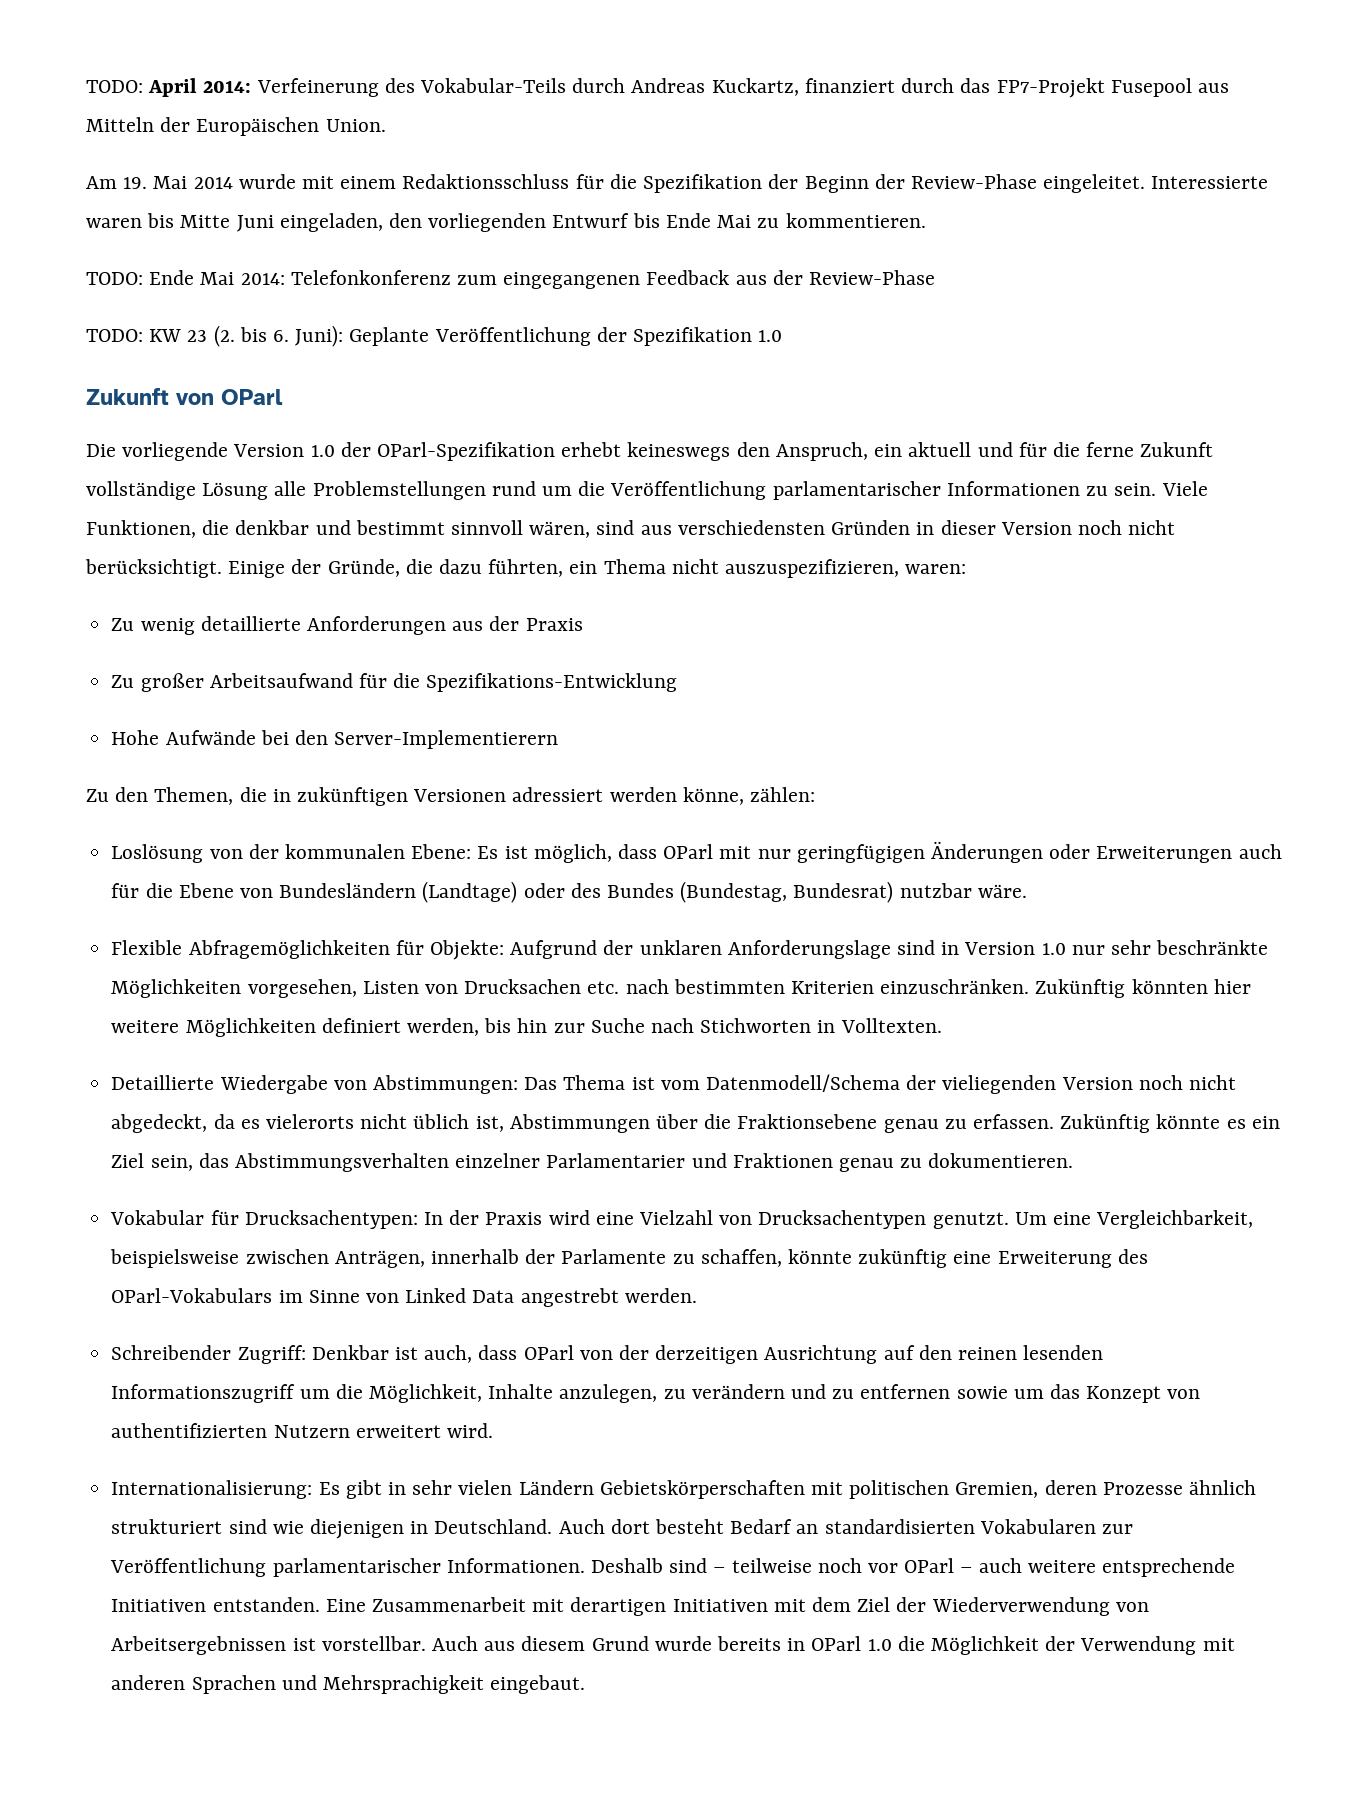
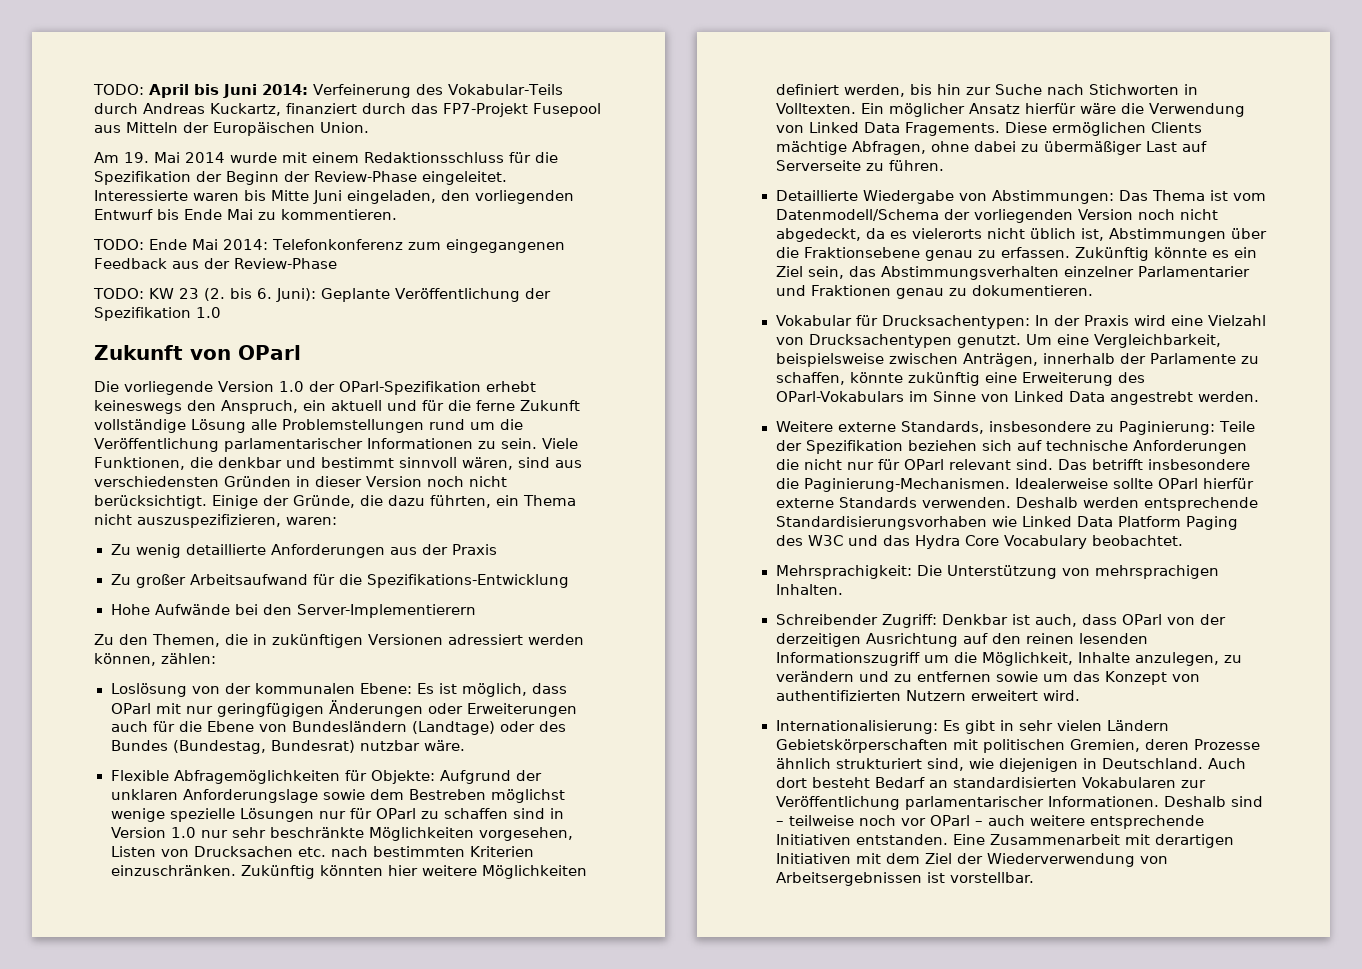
- TODO: April 2014: Verfeinerung des Vokabular-Teils durch Andreas Kuckartz, finanziert durch das FP7-Projekt Fusepool aus Mitteln der Europäischen Union.
+ TODO: April bis Juni 2014: Verfeinerung des Vokabular-Teils durch Andreas Kuckartz, finanziert durch das FP7-Projekt Fusepool aus Mitteln der Europäischen Union.
- Zu den Themen, die in zukünftigen Versionen adressiert werden könne, zählen:
+ Zu den Themen, die in zukünftigen Versionen adressiert werden können, zählen:
- Flexible Abfragemöglichkeiten für Objekte: Aufgrund der unklaren Anforderungslage sind in Version 1.0 nur sehr beschränkte Möglichkeiten vorgesehen, Listen von Drucksachen etc. nach bestimmten Kriterien einzuschränken.
+ Flexible Abfragemöglichkeiten für Objekte: Aufgrund der unklaren Anforderungslage sowie dem Bestreben möglichst wenige spezielle Lösungen nur für OParl zu schaffen sind in Version 1.0 nur sehr beschränkte Möglichkeiten vorgesehen, Listen von Drucksachen etc. nach bestimmten Kriterien einzuschränken.
+ Ein möglicher Ansatz hierfür wäre die Verwendung von Linked Data Fragements. Diese ermöglichen Clients mächtige Abfragen, ohne dabei zu übermäßiger Last auf Serverseite zu führen.
- Detaillierte Wiedergabe von Abstimmungen: Das Thema ist vom Datenmodell/Schema der vieliegenden Version noch nicht abgedeckt, da es vielerorts nicht üblich ist, Abstimmungen über die Fraktionsebene genau zu erfassen.
+ Detaillierte Wiedergabe von Abstimmungen: Das Thema ist vom Datenmodell/Schema der vorliegenden Version noch nicht abgedeckt, da es vielerorts nicht üblich ist, Abstimmungen über die Fraktionsebene genau zu erfassen.
+ Weitere externe Standards, insbesondere zu Paginierung: Teile der Spezifikation beziehen sich auf technische Anforderungen die nicht nur für OParl relevant sind. Das betrifft insbesondere die Paginierung-Mechanismen. Idealerweise sollte OParl hierfür externe Standards verwenden. Deshalb werden entsprechende Standardisierungsvorhaben wie Linked Data Platform Paging des W3C und das Hydra Core Vocabulary beobachtet.
+ Mehrsprachigkeit: Die Unterstützung von mehrsprachigen Inhalten.
- Internationalisierung: Es gibt in sehr vielen Ländern Gebietskörperschaften mit politischen Gremien, deren Prozesse ähnlich strukturiert sind wie diejenigen in Deutschland.
+ Internationalisierung: Es gibt in sehr vielen Ländern Gebietskörperschaften mit politischen Gremien, deren Prozesse ähnlich strukturiert sind, wie diejenigen in Deutschland.
- Auch aus diesem Grund wurde bereits in OParl 1.0 die Möglichkeit der Verwendung mit anderen Sprachen und Mehrsprachigkeit eingebaut.

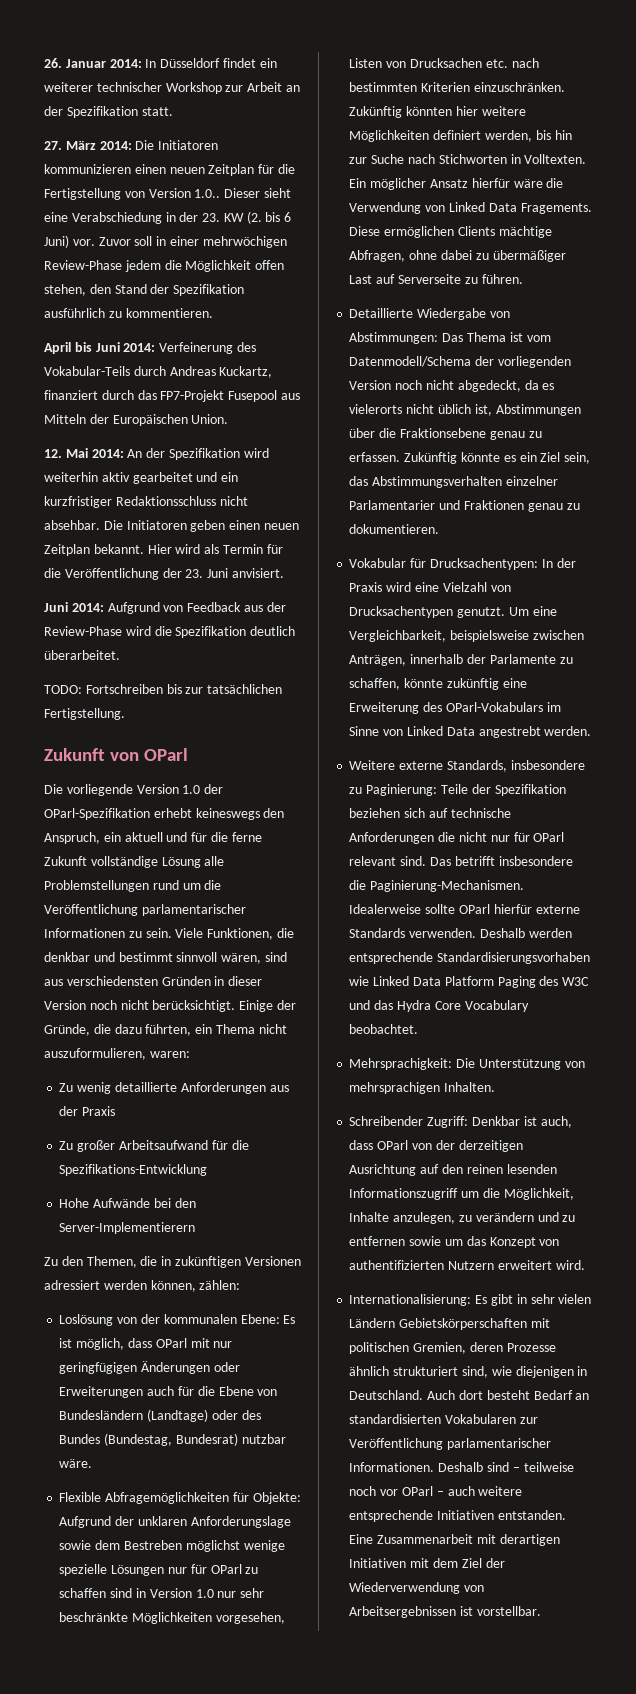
- TODO: April bis Juni 2014: Verfeinerung des Vokabular-Teils durch Andreas Kuckartz, finanziert durch das FP7-Projekt Fusepool aus Mitteln der Europäischen Union.
+ 26. Januar 2014: In Düsseldorf findet ein weiterer technischer Workshop zur Arbeit an der Spezifikation statt.
+ 27. März 2014: Die Initiatoren kommunizieren einen neuen Zeitplan für die Fertigstellung von Version 1.0.. Dieser sieht eine Verabschiedung in der 23. KW (2. bis 6 Juni) vor. Zuvor soll in einer mehrwöchigen Review-Phase jedem die Möglichkeit offen stehen, den Stand der Spezifikation ausführlich zu kommentieren.
+ April bis Juni 2014: Verfeinerung des Vokabular-Teils durch Andreas Kuckartz, finanziert durch das FP7-Projekt Fusepool aus Mitteln der Europäischen Union.
- Am 19. Mai 2014 wurde mit einem Redaktionsschluss für die Spezifikation der Beginn der Review-Phase eingeleitet. Interessierte waren bis Mitte Juni eingeladen, den vorliegenden Entwurf bis Ende Mai zu kommentieren.
- TODO: Ende Mai 2014: Telefonkonferenz zum eingegangenen Feedback aus der Review-Phase
- TODO: KW 23 (2. bis 6. Juni): Geplante Veröffentlichung der Spezifikation 1.0
+ 12. Mai 2014: An der Spezifikation wird weiterhin aktiv gearbeitet und ein kurzfristiger Redaktionsschluss nicht absehbar. Die Initiatoren geben einen neuen Zeitplan bekannt. Hier wird als Termin für die Veröffentlichung der 23. Juni anvisiert.
+ Juni 2014: Aufgrund von Feedback aus der Review-Phase wird die Spezifikation deutlich überarbeitet.
+ TODO: Fortschreiben bis zur tatsächlichen Fertigstellung.
- Einige der Gründe, die dazu führten, ein Thema nicht auszuspezifizieren, waren:
+ Einige der Gründe, die dazu führten, ein Thema nicht auszuformulieren, waren:

